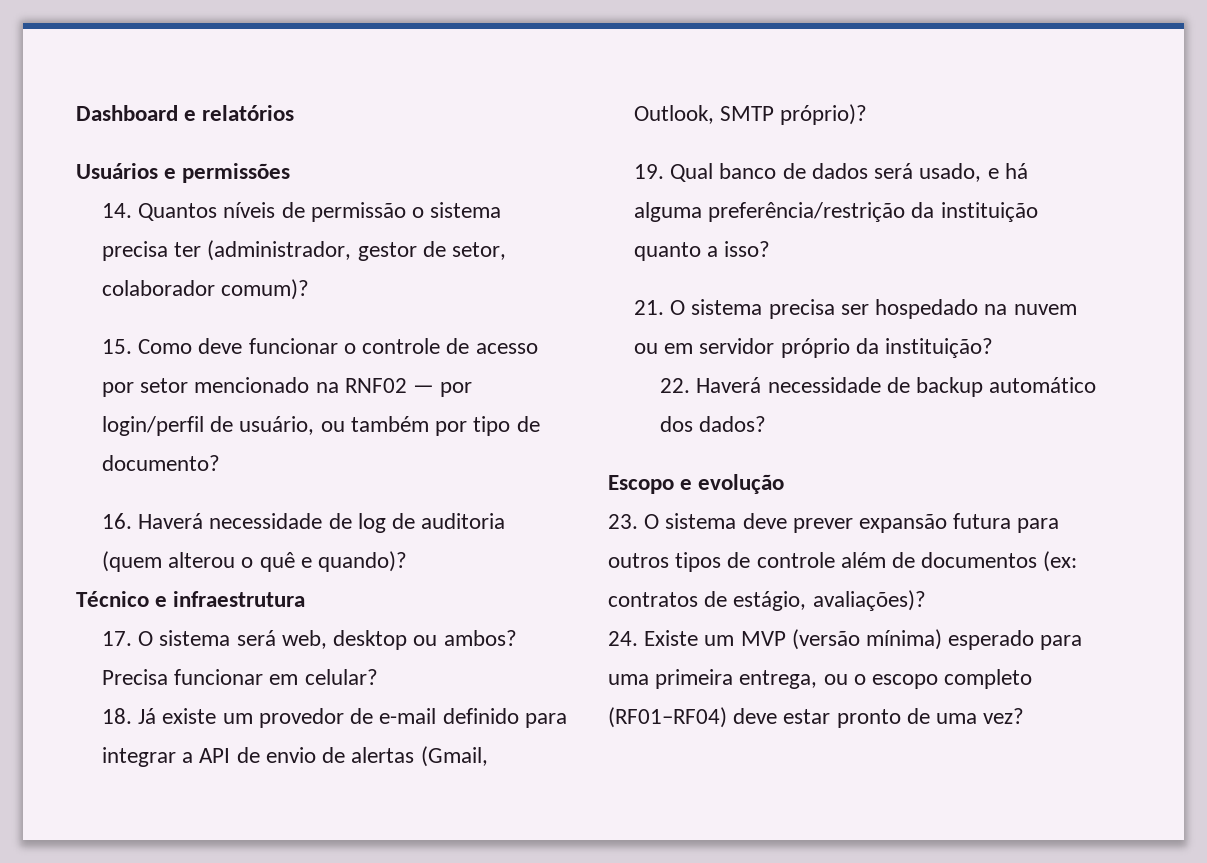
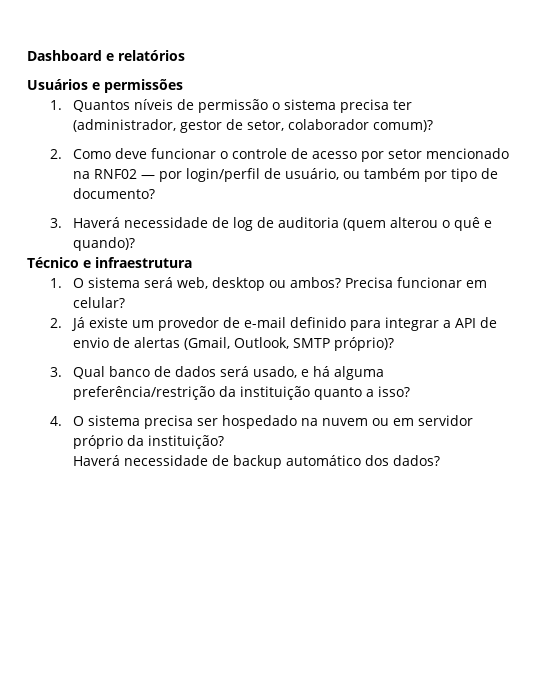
- 14. Quantos níveis de permissão o sistema precisa ter (administrador, gestor de setor, colaborador comum)?
+ 1. Quantos níveis de permissão o sistema precisa ter (administrador, gestor de setor, colaborador comum)?
- 15. Como deve funcionar o controle de acesso por setor mencionado na RNF02 — por login/perfil de usuário, ou também por tipo de documento?
+ 2. Como deve funcionar o controle de acesso por setor mencionado na RNF02 — por login/perfil de usuário, ou também por tipo de documento?
- 16. Haverá necessidade de log de auditoria (quem alterou o quê e quando)?
+ 3. Haverá necessidade de log de auditoria (quem alterou o quê e quando)?
- 17. O sistema será web, desktop ou ambos?
+ 1. O sistema será web, desktop ou ambos?
- 18. Já existe um provedor de e-mail definido para integrar a API de envio de alertas (Gmail, Outlook, SMTP próprio)?
+ 2. Já existe um provedor de e-mail definido para integrar a API de envio de alertas (Gmail, Outlook, SMTP próprio)?
- 19. Qual banco de dados será usado, e há alguma preferência/restrição da instituição quanto a isso?
+ 3. Qual banco de dados será usado, e há alguma preferência/restrição da instituição quanto a isso?
- 21. O sistema precisa ser hospedado na nuvem ou em servidor próprio da instituição?
+ 4. O sistema precisa ser hospedado na nuvem ou em servidor próprio da instituição?
- 22. Haverá necessidade de backup automático dos dados?
+ Haverá necessidade de backup automático dos dados?
- Escopo e evolução
- 23. O sistema deve prever expansão futura para outros tipos de controle além de documentos (ex: contratos de estágio, avaliações)?
- 24. Existe um MVP (versão mínima) esperado para uma primeira entrega, ou o escopo completo (RF01–RF04) deve estar pronto de uma vez?

